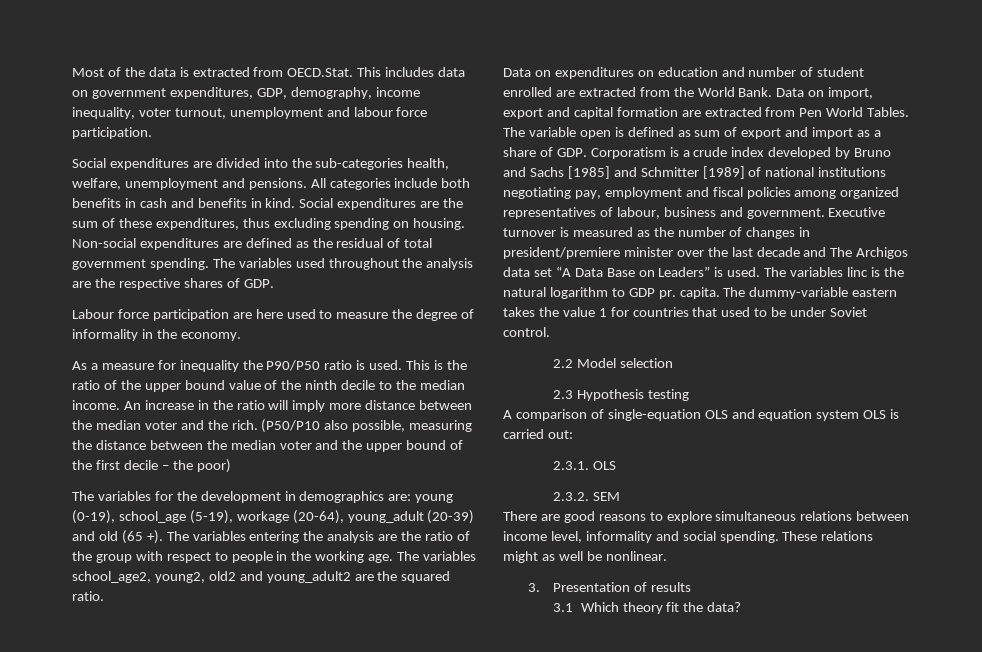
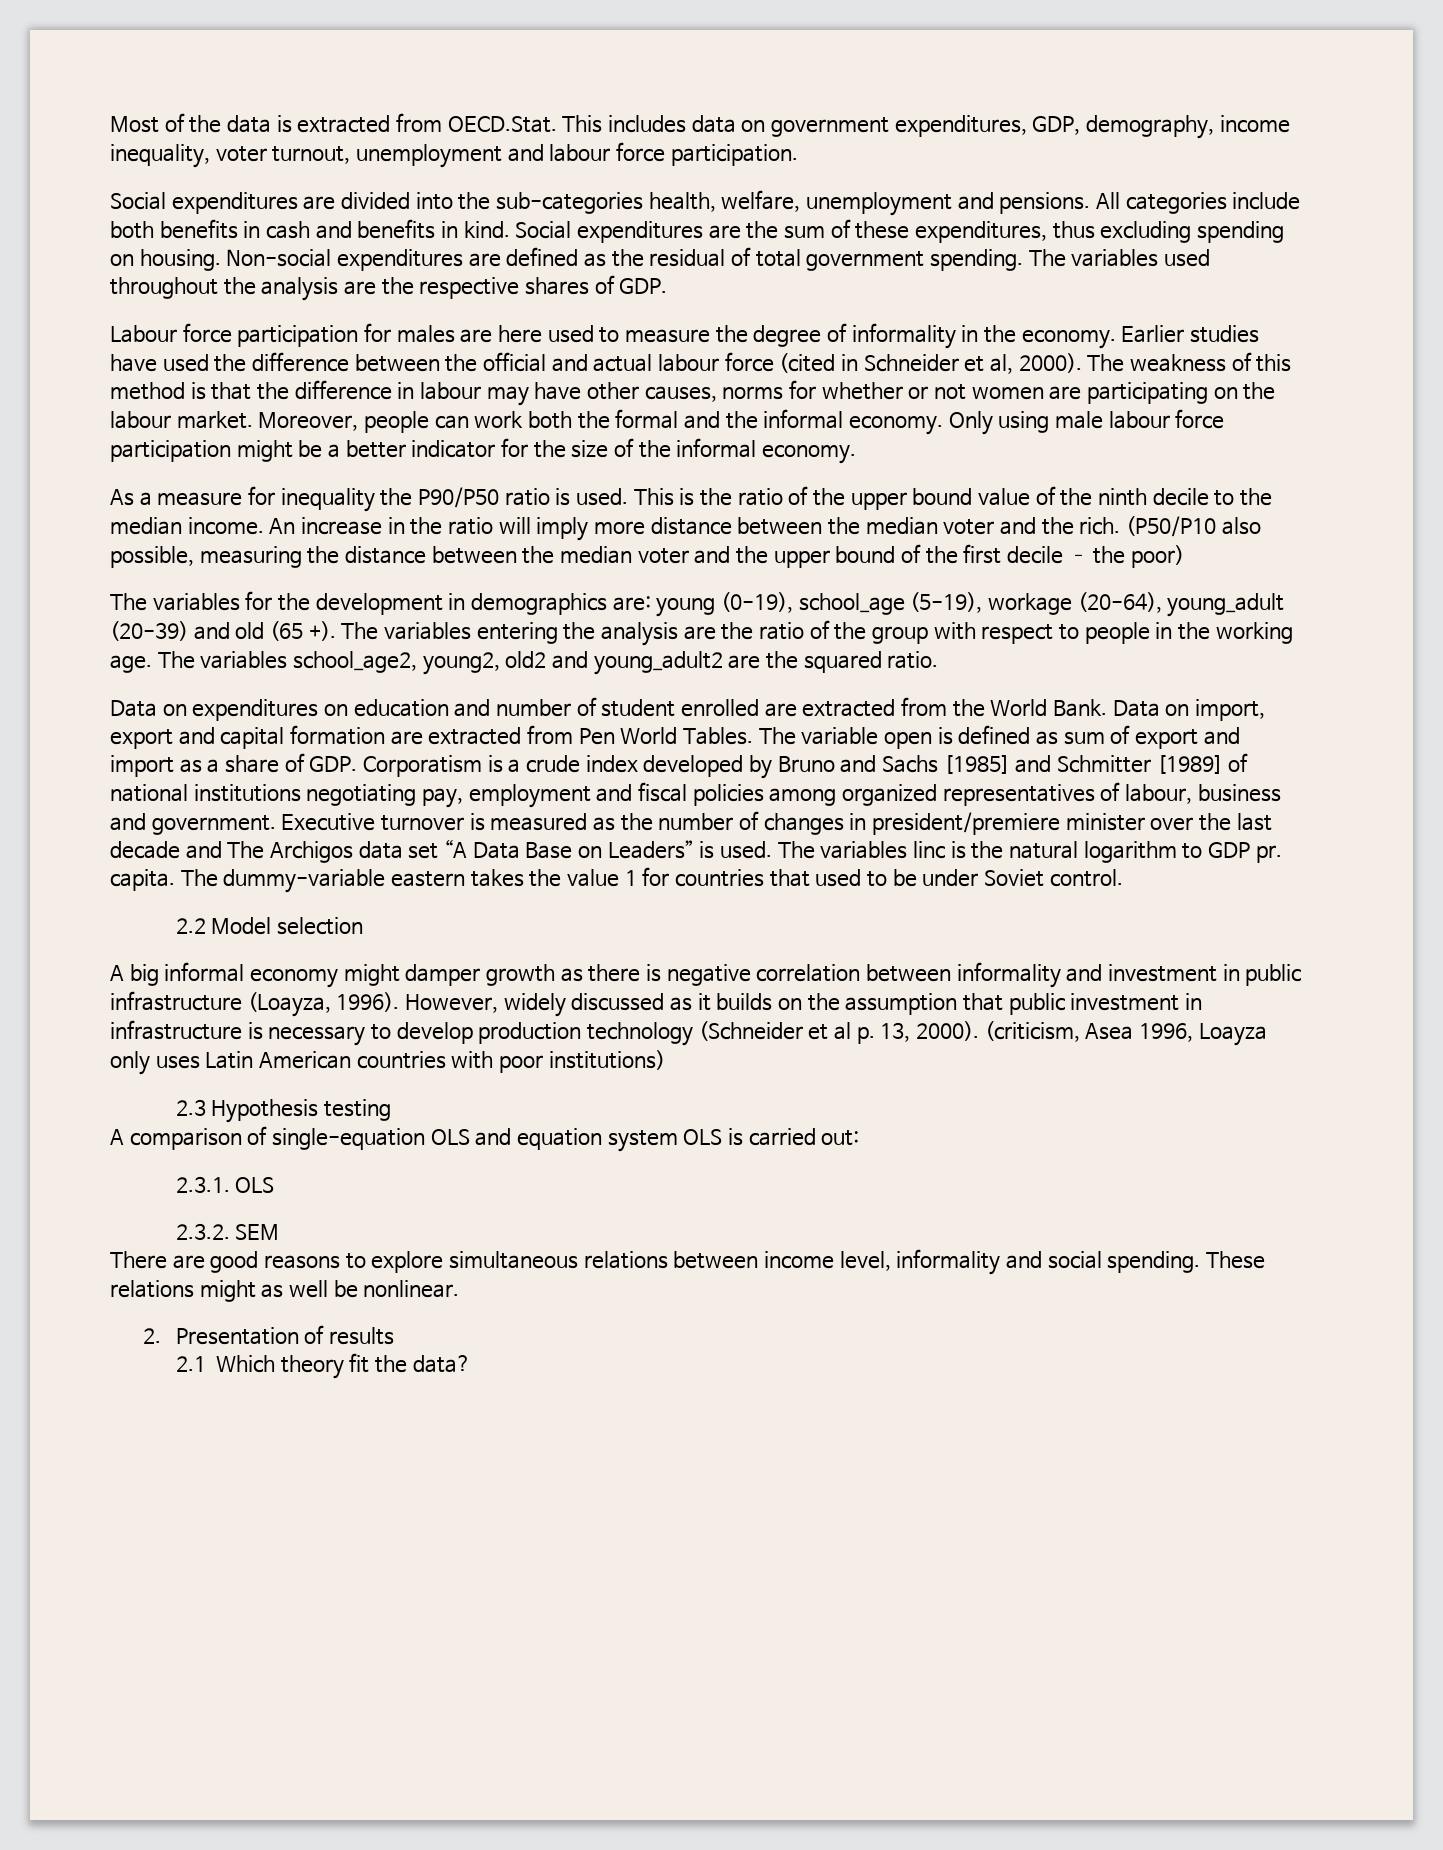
- Labour force participation are here used to measure the degree of informality in the economy.
+ Labour force participation for males are here used to measure the degree of informality in the economy. Earlier studies have used the difference between the official and actual labour force (cited in Schneider et al, 2000). The weakness of this method is that the difference in labour may have other causes, norms for whether or not women are participating on the labour market. Moreover, people can work both the formal and the informal economy. Only using male labour force participation might be a better indicator for the size of the informal economy.
+ A big informal economy might damper growth as there is negative correlation between informality and investment in public infrastructure (Loayza, 1996). However, widely discussed as it builds on the assumption that public investment in infrastructure is necessary to develop production technology (Schneider et al p. 13, 2000). (criticism, Asea 1996, Loayza only uses Latin American countries with poor institutions)
- 3. Presentation of results
+ 2. Presentation of results
- 3.1 Which theory fit the data?
+ 2.1 Which theory fit the data?

